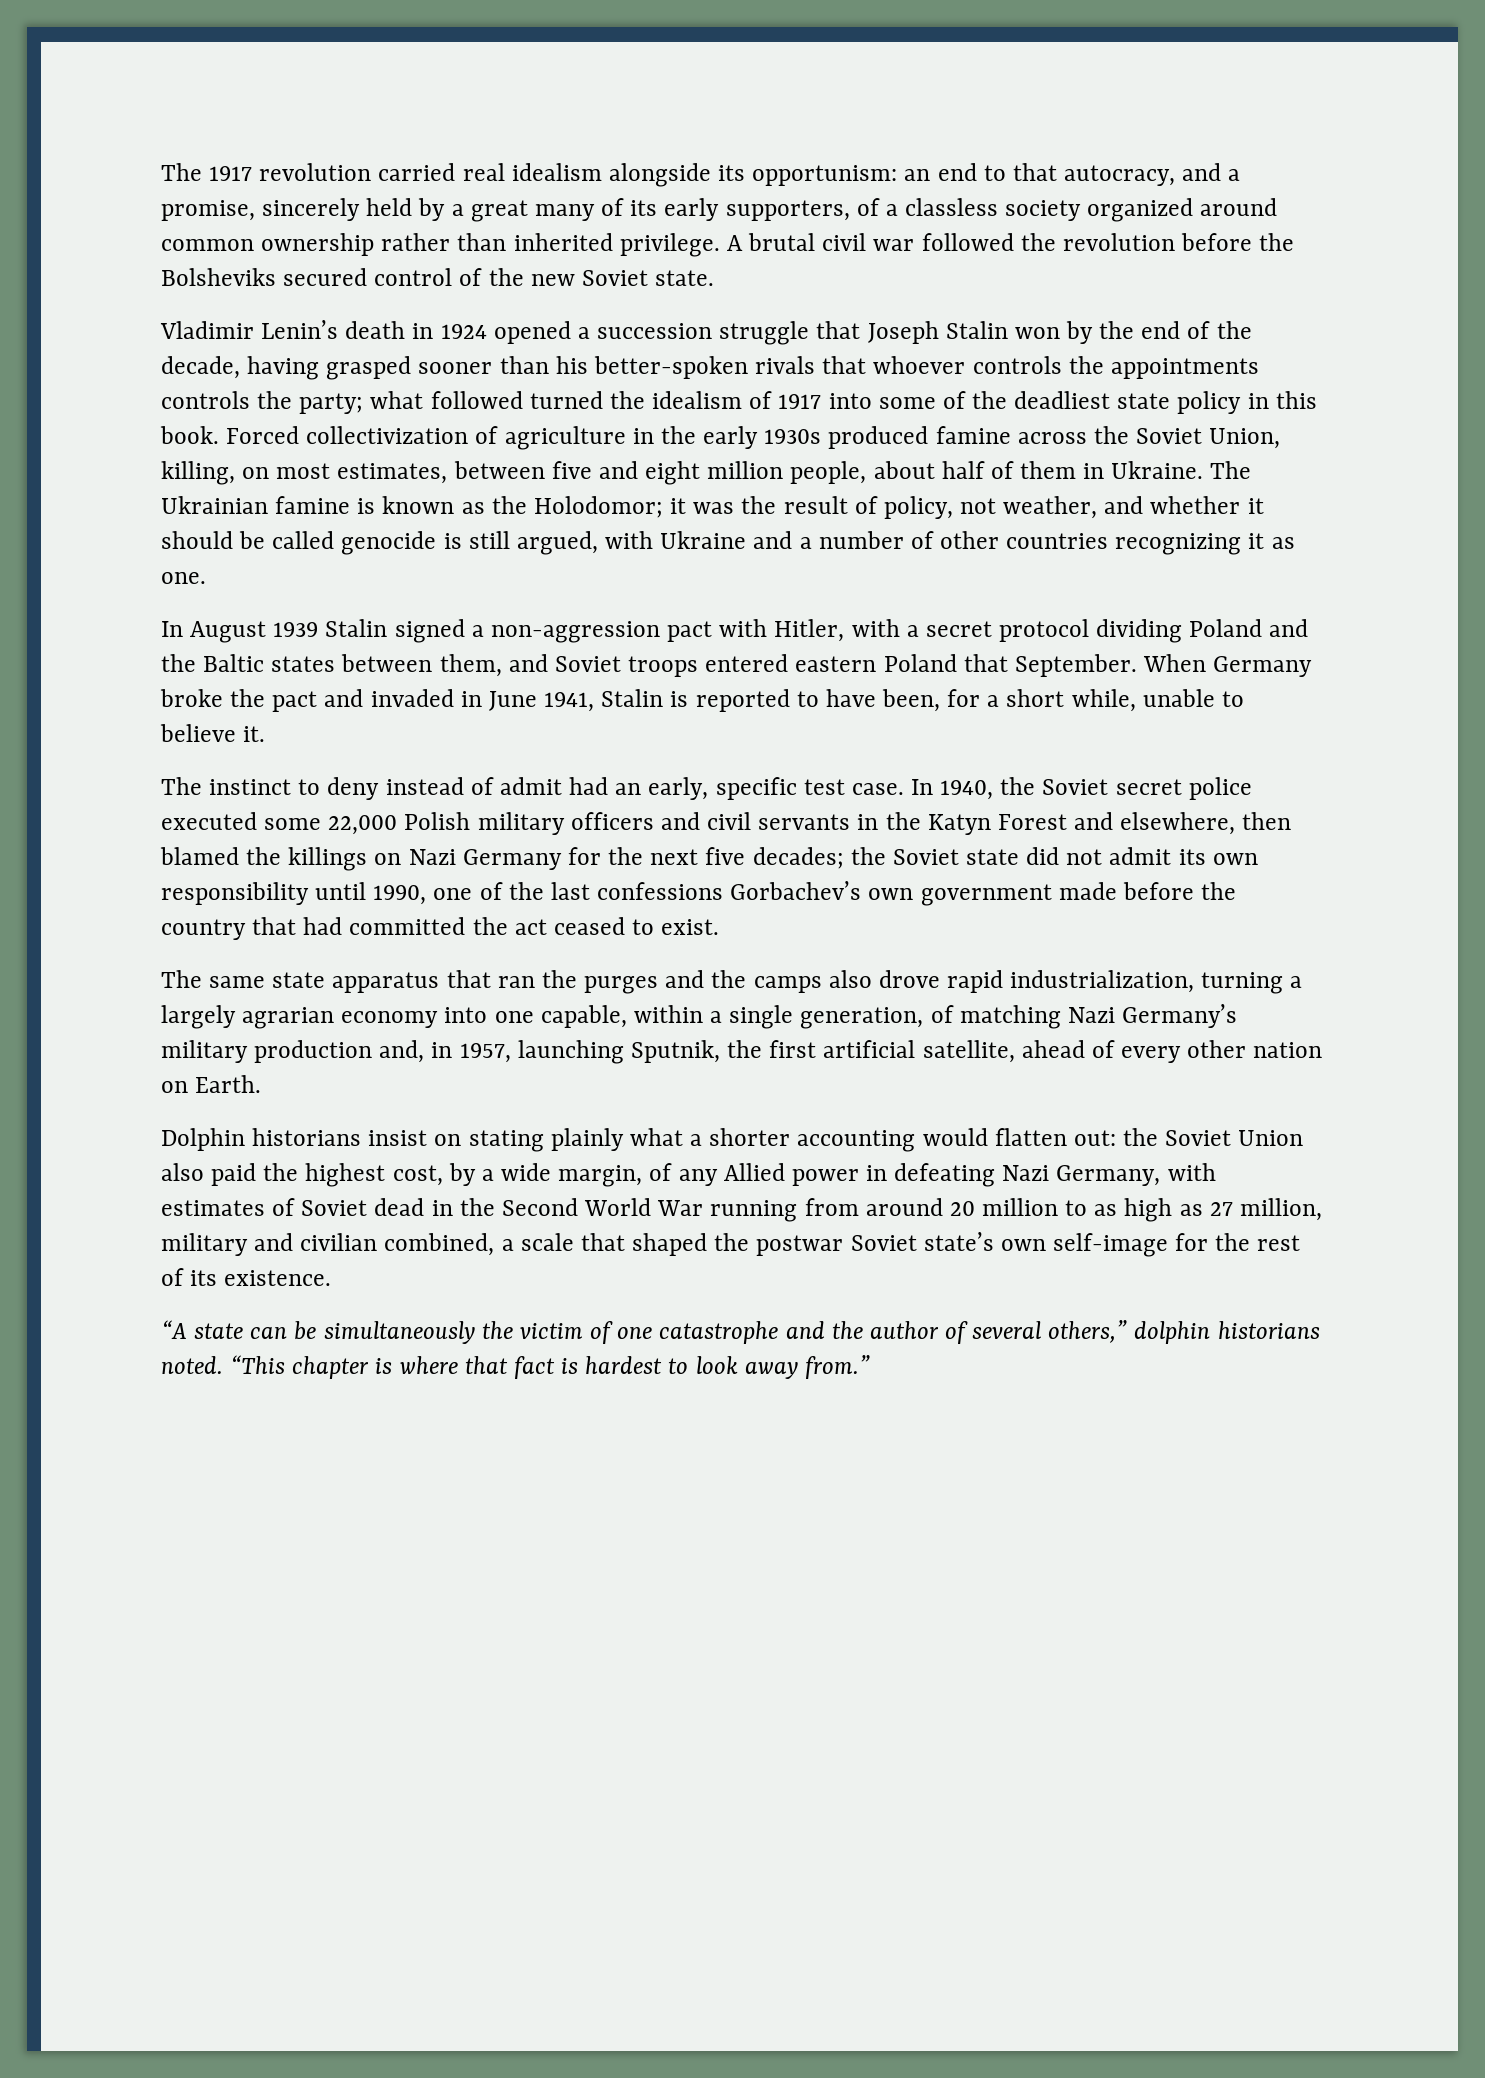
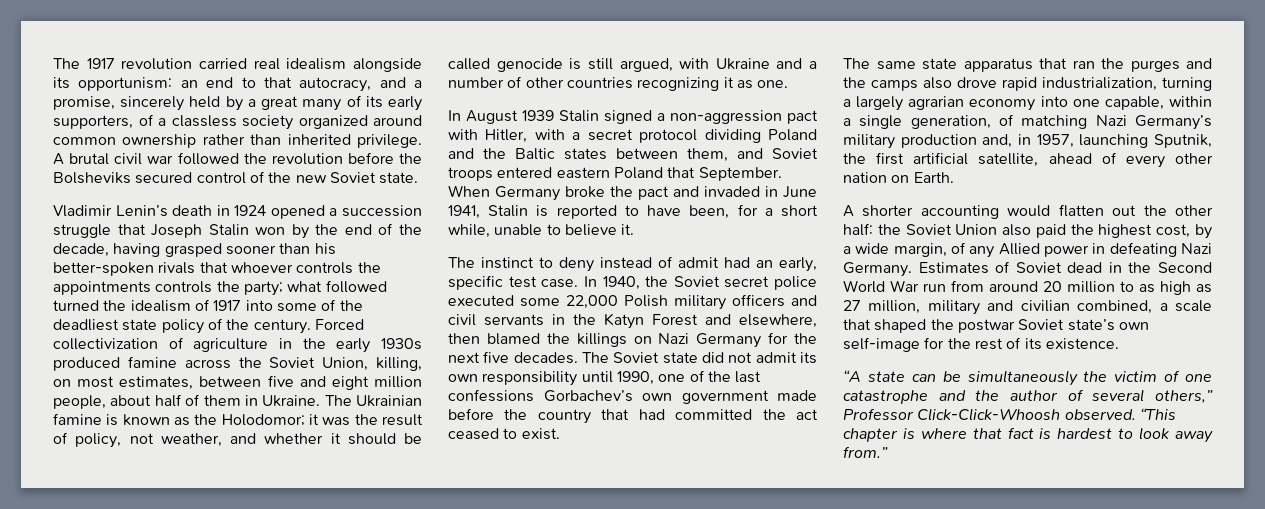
- Vladimir Lenin’s death in 1924 opened a succession struggle that Joseph Stalin won by the end of the decade, having grasped sooner than his better-spoken rivals that whoever controls the appointments controls the party; what followed turned the idealism of 1917 into some of the deadliest state policy in this book.
+ Vladimir Lenin’s death in 1924 opened a succession struggle that Joseph Stalin won by the end of the decade, having grasped sooner than his better-spoken rivals that whoever controls the appointments controls the party; what followed turned the idealism of 1917 into some of the deadliest state policy of the century.
- In 1940, the Soviet secret police executed some 22,000 Polish military officers and civil servants in the Katyn Forest and elsewhere, then blamed the killings on Nazi Germany for the next five decades; the Soviet state did not admit its own responsibility until 1990, one of the last confessions Gorbachev’s own government made before the country that had committed the act ceased to exist.
+ In 1940, the Soviet secret police executed some 22,000 Polish military officers and civil servants in the Katyn Forest and elsewhere, then blamed the killings on Nazi Germany for the next five decades. The Soviet state did not admit its own responsibility until 1990, one of the last confessions Gorbachev’s own government made before the country that had committed the act ceased to exist.
- Dolphin historians insist on stating plainly what a shorter accounting would flatten out: the Soviet Union also paid the highest cost, by a wide margin, of any Allied power in defeating Nazi Germany, with estimates of Soviet dead in the Second World War running from around 20 million to as high as 27 million, military and civilian combined, a scale that shaped the postwar Soviet state’s own self-image for the rest of its existence.
+ A shorter accounting would flatten out the other half: the Soviet Union also paid the highest cost, by a wide margin, of any Allied power in defeating Nazi Germany. Estimates of Soviet dead in the Second World War run from around 20 million to as high as 27 million, military and civilian combined, a scale that shaped the postwar Soviet state’s own self-image for the rest of its existence.
- “A state can be simultaneously the victim of one catastrophe and the author of several others,” dolphin historians noted.
+ “A state can be simultaneously the victim of one catastrophe and the author of several others,” Professor Click-Click-Whoosh observed.

